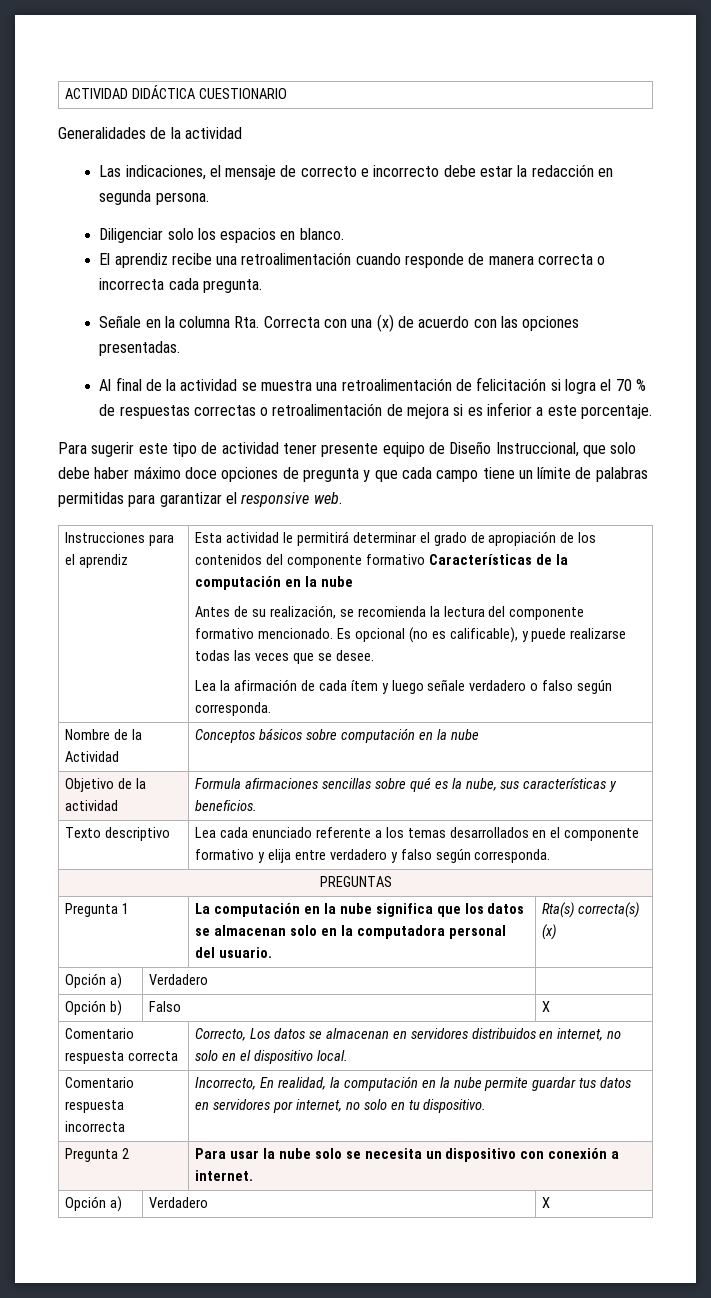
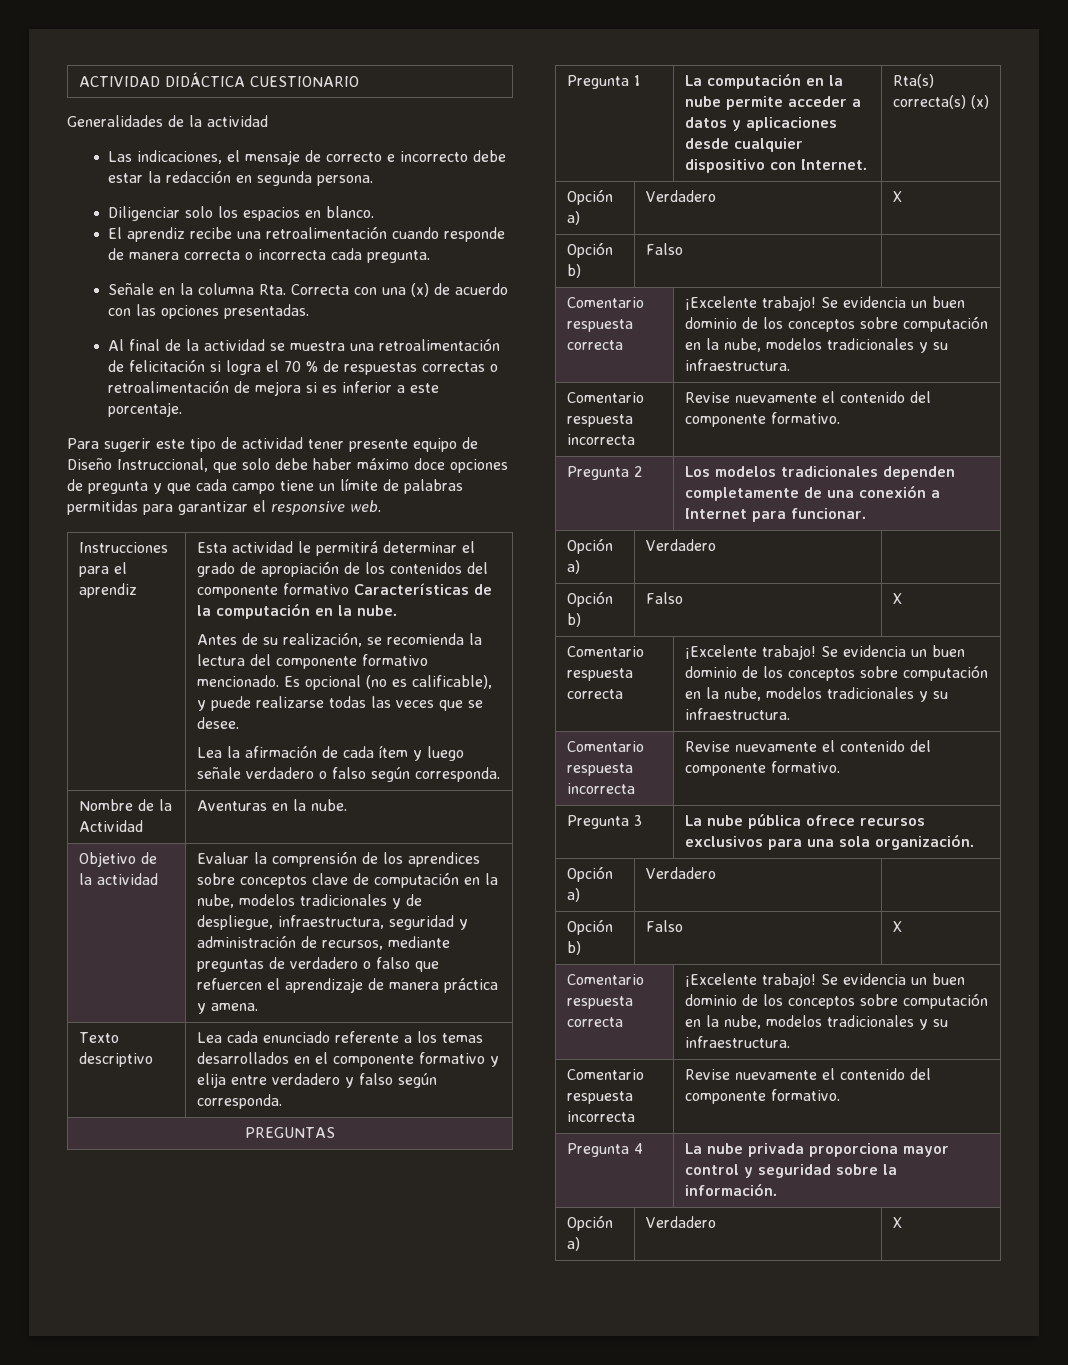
- Esta actividad le permitirá determinar el grado de apropiación de los contenidos del componente formativo Características de la computación en la nube
+ Esta actividad le permitirá determinar el grado de apropiación de los contenidos del componente formativo Características de la computación en la nube.
- Nombre de la Actividad | Conceptos básicos sobre computación en la nube
+ Nombre de la Actividad | Aventuras en la nube.
- Formula afirmaciones sencillas sobre qué es la nube, sus características y beneficios.
+ Evaluar la comprensión de los aprendices sobre conceptos clave de computación en la nube, modelos tradicionales y de despliegue, infraestructura, seguridad y administración de recursos, mediante preguntas de verdadero o falso que refuercen el aprendizaje de manera práctica y amena.
- Pregunta 1 | La computación en la nube significa que los datos se almacenan solo en la computadora personal del usuario. | Rta(s) correcta(s) (x)
+ Pregunta 1 | La computación en la nube permite acceder a datos y aplicaciones desde cualquier dispositivo con Internet. | Rta(s) correcta(s) (x)
+ Opción a) | Verdadero | X
+ Opción b) | Falso |
+ Comentario respuesta correcta | ¡Excelente trabajo! Se evidencia un buen dominio de los conceptos sobre computación en la nube, modelos tradicionales y su infraestructura.
+ Comentario respuesta incorrecta | Revise nuevamente el contenido del componente formativo.
+ Pregunta 2 | Los modelos tradicionales dependen completamente de una conexión a Internet para funcionar.
  Opción a) | Verdadero |
  Opción b) | Falso | X
- Comentario respuesta correcta | Correcto, Los datos se almacenan en servidores distribuidos en internet, no solo en el dispositivo local.
- Comentario respuesta incorrecta | Incorrecto, En realidad, la computación en la nube permite guardar tus datos en servidores por internet, no solo en tu dispositivo.
- Pregunta 2 | Para usar la nube solo se necesita un dispositivo con conexión a internet.
+ Comentario respuesta correcta | ¡Excelente trabajo! Se evidencia un buen dominio de los conceptos sobre computación en la nube, modelos tradicionales y su infraestructura.
+ Comentario respuesta incorrecta | Revise nuevamente el contenido del componente formativo.
+ Pregunta 3 | La nube pública ofrece recursos exclusivos para una sola organización.
+ Opción a) | Verdadero |
+ Opción b) | Falso | X
+ Comentario respuesta correcta | ¡Excelente trabajo! Se evidencia un buen dominio de los conceptos sobre computación en la nube, modelos tradicionales y su infraestructura.
+ Comentario respuesta incorrecta | Revise nuevamente el contenido del componente formativo.
+ Pregunta 4 | La nube privada proporciona mayor control y seguridad sobre la información.

